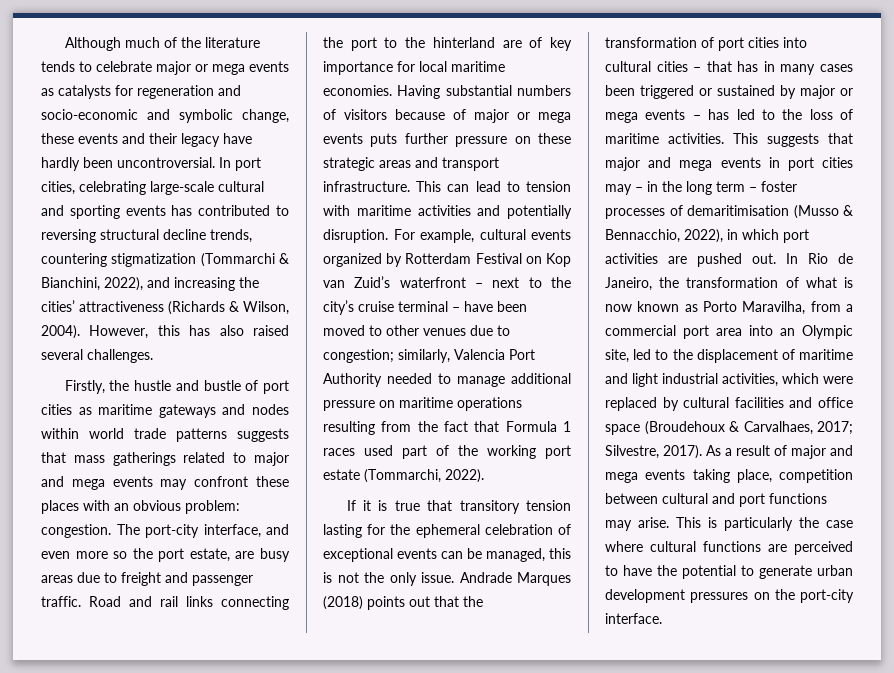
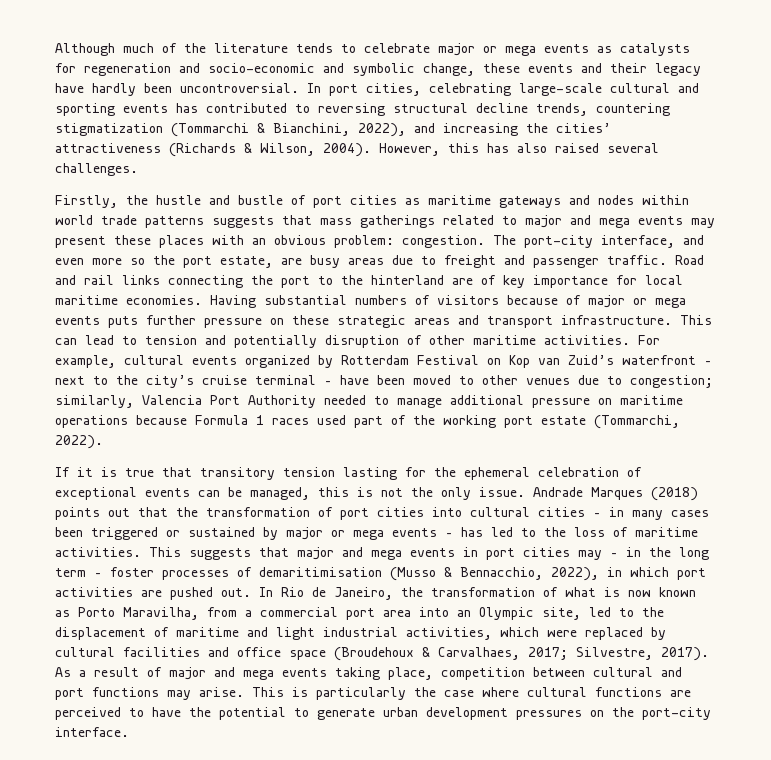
- Firstly, the hustle and bustle of port cities as maritime gateways and nodes within world trade patterns suggests that mass gatherings related to major and mega events may confront these places with an obvious problem: congestion.
+ Firstly, the hustle and bustle of port cities as maritime gateways and nodes within world trade patterns suggests that mass gatherings related to major and mega events may present these places with an obvious problem: congestion.
- This can lead to tension with maritime activities and potentially disruption.
+ This can lead to tension and potentially disruption of other maritime activities.
- For example, cultural events organized by Rotterdam Festival on Kop van Zuid’s waterfront – next to the city’s cruise terminal – have been moved to other venues due to congestion; similarly, Valencia Port Authority needed to manage additional pressure on maritime operations resulting from the fact that Formula 1 races used part of the working port estate (Tommarchi, 2022).
+ For example, cultural events organized by Rotterdam Festival on Kop van Zuid’s waterfront – next to the city’s cruise terminal – have been moved to other venues due to congestion; similarly, Valencia Port Authority needed to manage additional pressure on maritime operations because Formula 1 races used part of the working port estate (Tommarchi, 2022).
- Andrade Marques (2018) points out that the transformation of port cities into cultural cities – that has in many cases been triggered or sustained by major or mega events – has led to the loss of maritime activities.
+ Andrade Marques (2018) points out that the transformation of port cities into cultural cities – in many cases been triggered or sustained by major or mega events – has led to the loss of maritime activities.

